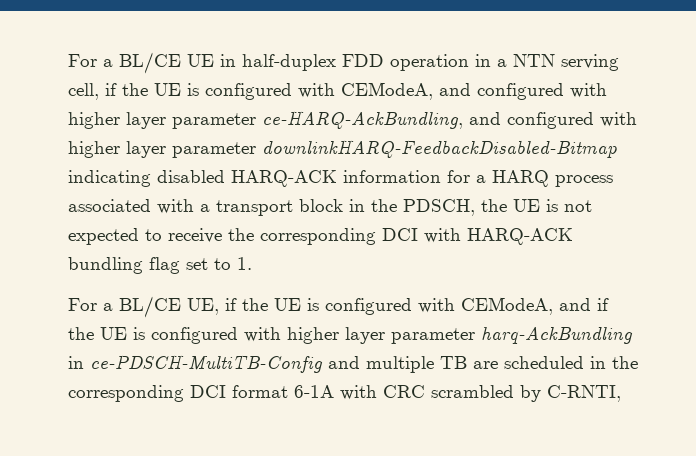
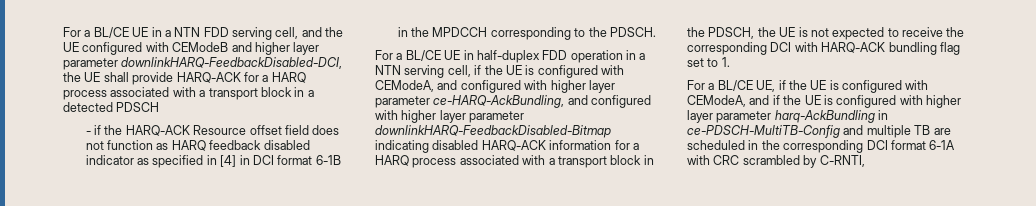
+ For a BL/CE UE in a NTN FDD serving cell, and the UE configured with CEModeB and higher layer parameter downlinkHARQ-FeedbackDisabled-DCI, the UE shall provide HARQ-ACK for a HARQ process associated with a transport block in a detected PDSCH
+ - if the HARQ-ACK Resource offset field does not function as HARQ feedback disabled indicator as specified in [4] in DCI format 6-1B in the MPDCCH corresponding to the PDSCH.

